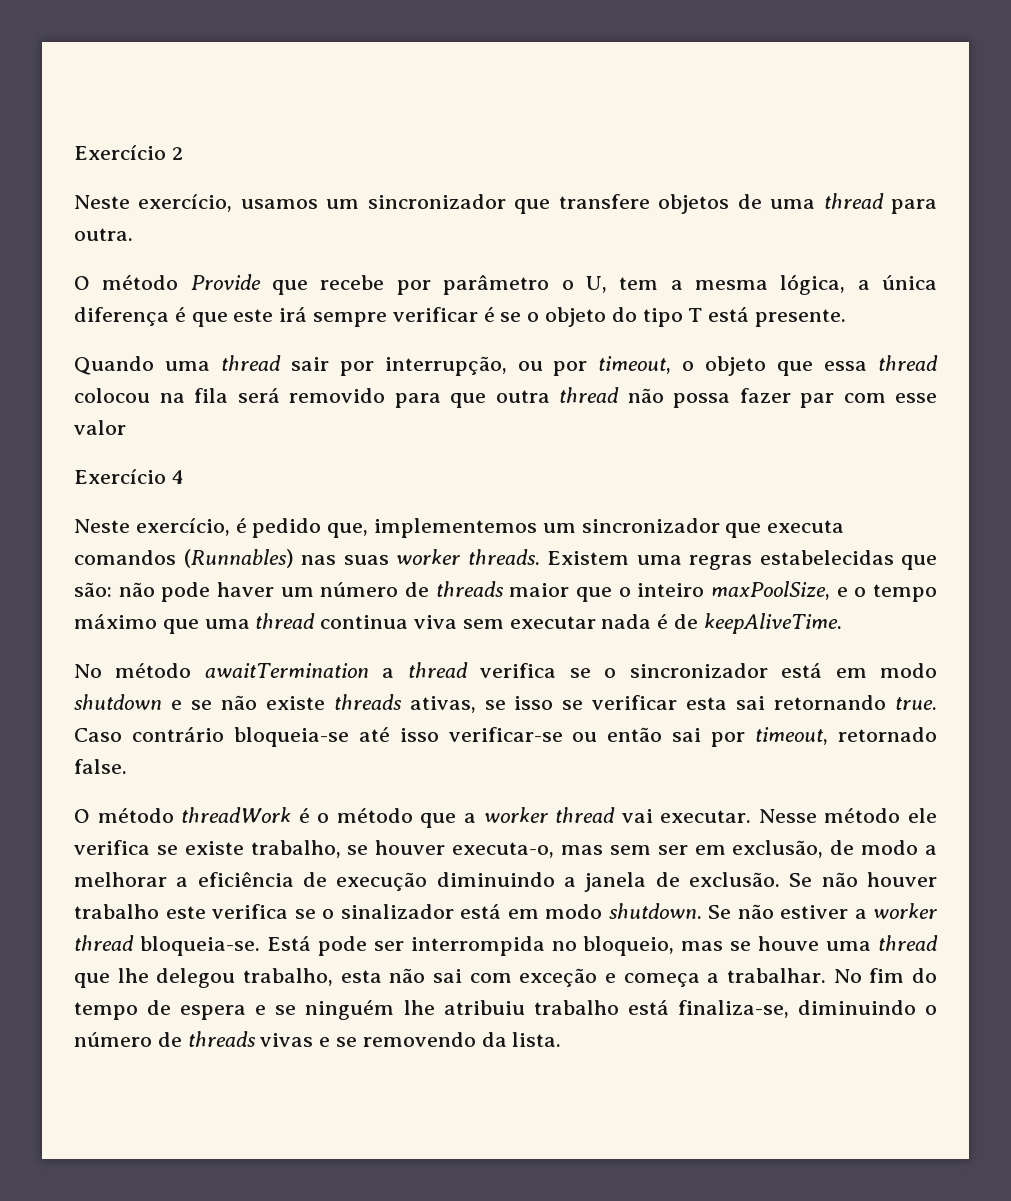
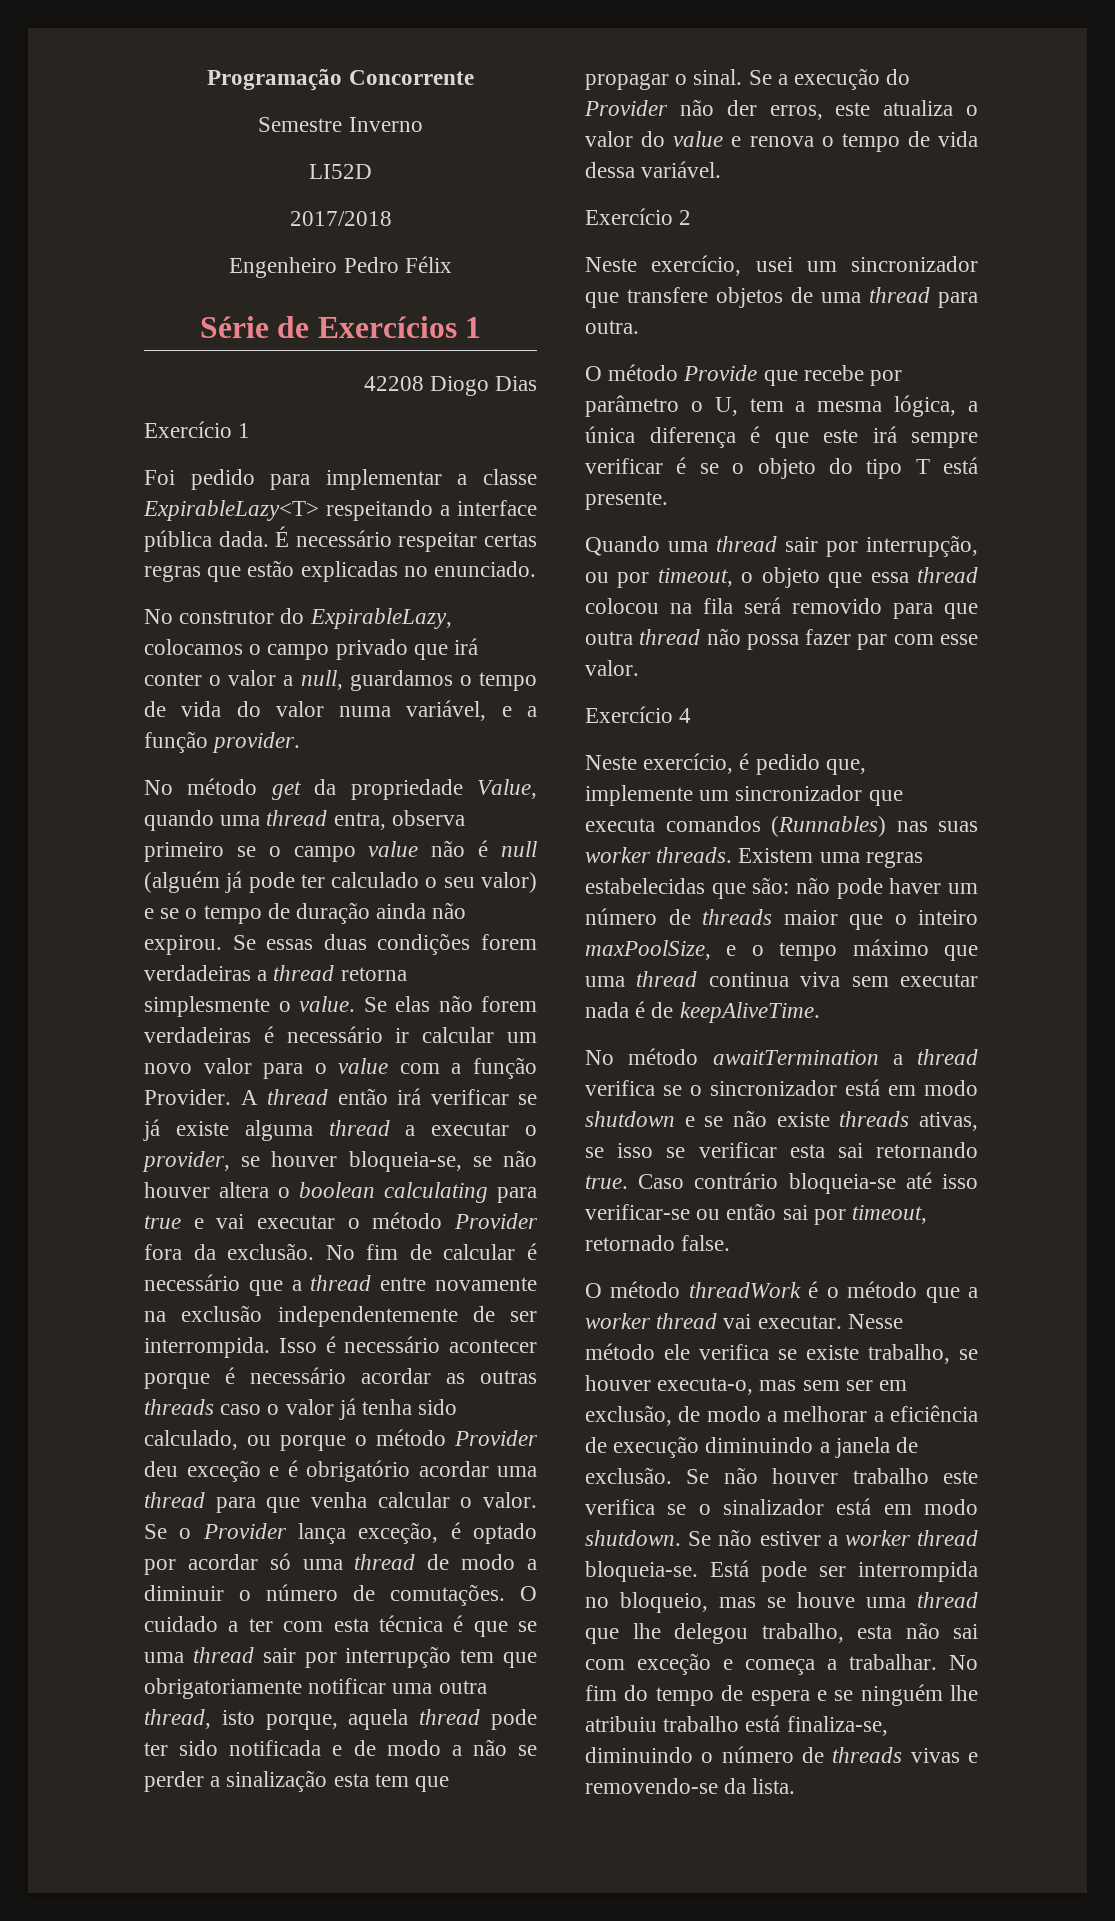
+ Programação Concorrente
+ Semestre Inverno
+ LI52D
+ 2017/2018
+ Engenheiro Pedro Félix
+ Série de Exercícios 1
+ 42208 Diogo Dias
+ Exercício 1
+ Foi pedido para implementar a classe ExpirableLazy<T> respeitando a interface pública dada. É necessário respeitar certas regras que estão explicadas no enunciado.
+ No construtor do ExpirableLazy, colocamos o campo privado que irá conter o valor a null, guardamos o tempo de vida do valor numa variável, e a função provider.
+ No método get da propriedade Value, quando uma thread entra, observa primeiro se o campo value não é null (alguém já pode ter calculado o seu valor) e se o tempo de duração ainda não expirou. Se essas duas condições forem verdadeiras a thread retorna simplesmente o value. Se elas não forem verdadeiras é necessário ir calcular um novo valor para o value com a função Provider. A thread então irá verificar se já existe alguma thread a executar o provider, se houver bloqueia-se, se não houver altera o boolean calculating para true e vai executar o método Provider fora da exclusão. No fim de calcular é necessário que a thread entre novamente na exclusão independentemente de ser interrompida. Isso é necessário acontecer porque é necessário acordar as outras threads caso o valor já tenha sido calculado, ou porque o método Provider deu exceção e é obrigatório acordar uma thread para que venha calcular o valor. Se o Provider lança exceção, é optado por acordar só uma thread de modo a diminuir o número de comutações. O cuidado a ter com esta técnica é que se uma thread sair por interrupção tem que obrigatoriamente notificar uma outra thread, isto porque, aquela thread pode ter sido notificada e de modo a não se perder a sinalização esta tem que propagar o sinal. Se a execução do Provider não der erros, este atualiza o valor do value e renova o tempo de vida dessa variável.
- Neste exercício, usamos um sincronizador que transfere objetos de uma thread para outra.
+ Neste exercício, usei um sincronizador que transfere objetos de uma thread para outra.
- Quando uma thread sair por interrupção, ou por timeout, o objeto que essa thread colocou na fila será removido para que outra thread não possa fazer par com esse valor
+ Quando uma thread sair por interrupção, ou por timeout, o objeto que essa thread colocou na fila será removido para que outra thread não possa fazer par com esse valor.
- Neste exercício, é pedido que, implementemos um sincronizador que executa comandos (Runnables) nas suas worker threads.
+ Neste exercício, é pedido que, implemente um sincronizador que executa comandos (Runnables) nas suas worker threads.
- No fim do tempo de espera e se ninguém lhe atribuiu trabalho está finaliza-se, diminuindo o número de threads vivas e se removendo da lista.
+ No fim do tempo de espera e se ninguém lhe atribuiu trabalho está finaliza-se, diminuindo o número de threads vivas e removendo-se da lista.

